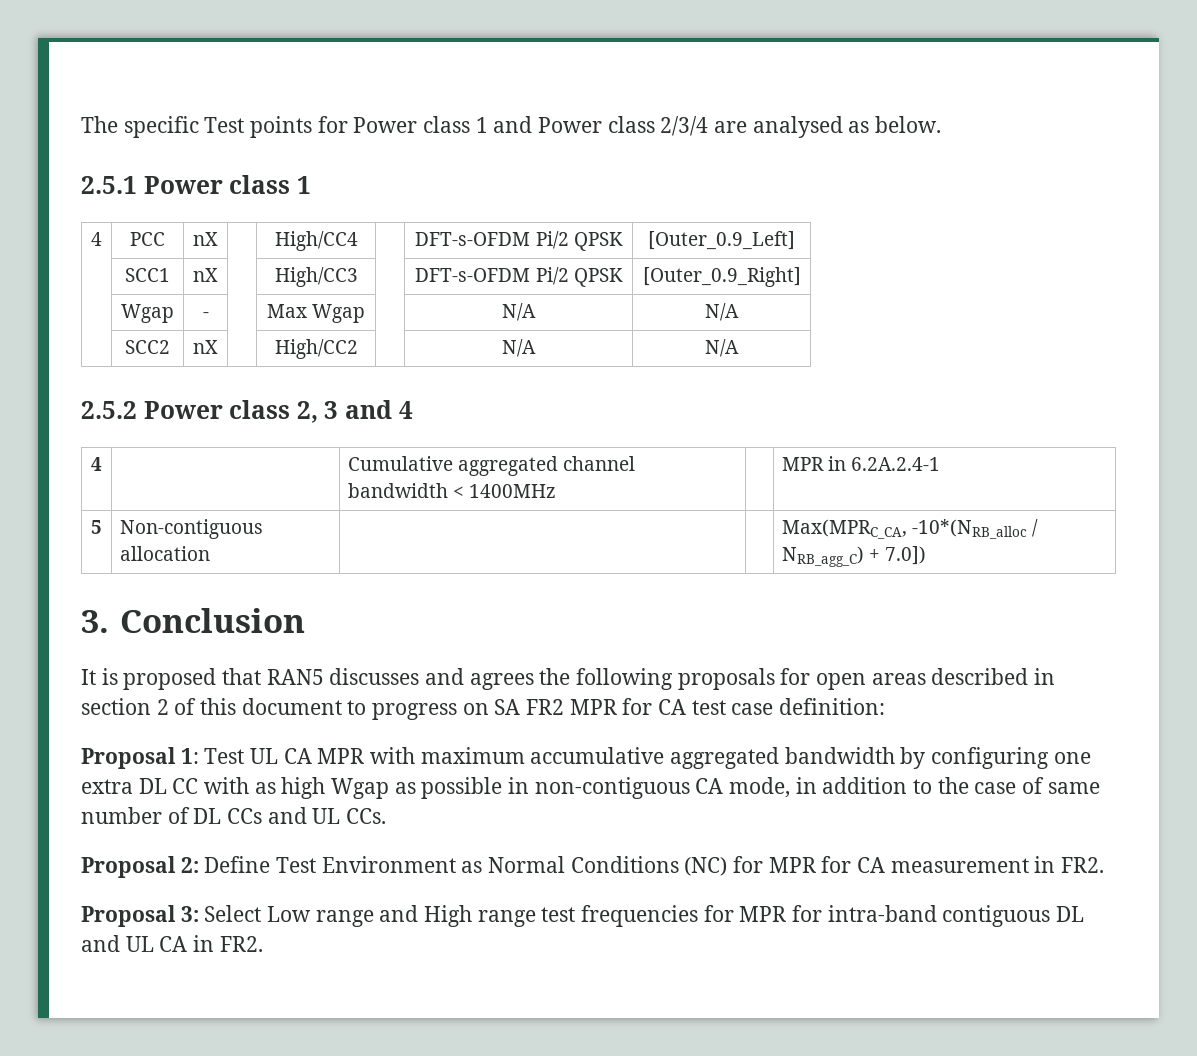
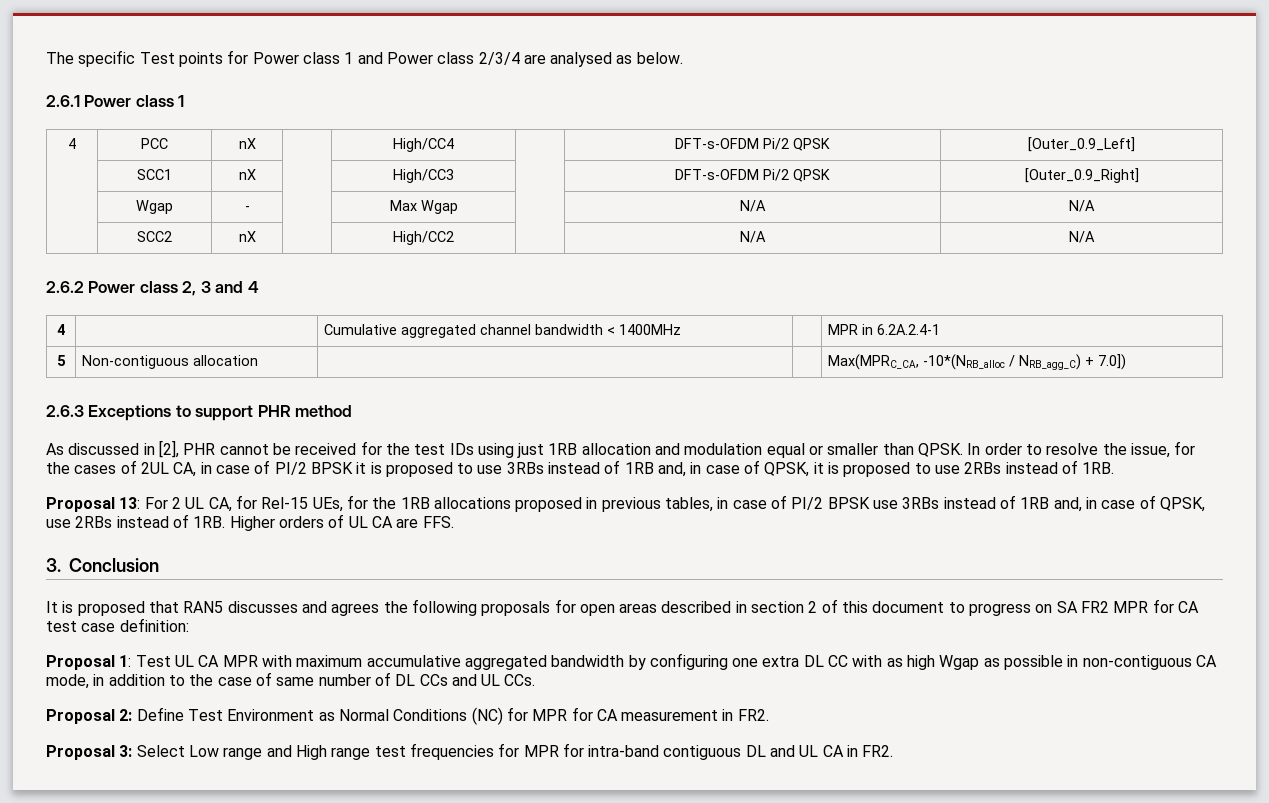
- 2.5.1 Power class 1
+ 2.6.1 Power class 1
- 2.5.2 Power class 2, 3 and 4
+ 2.6.2 Power class 2, 3 and 4
+ 2.6.3 Exceptions to support PHR method
+ As discussed in [2], PHR cannot be received for the test IDs using just 1RB allocation and modulation equal or smaller than QPSK. In order to resolve the issue, for the cases of 2UL CA, in case of PI/2 BPSK it is proposed to use 3RBs instead of 1RB and, in case of QPSK, it is proposed to use 2RBs instead of 1RB.
+ Proposal 13: For 2 UL CA, for Rel-15 UEs, for the 1RB allocations proposed in previous tables, in case of PI/2 BPSK use 3RBs instead of 1RB and, in case of QPSK, use 2RBs instead of 1RB. Higher orders of UL CA are FFS.

